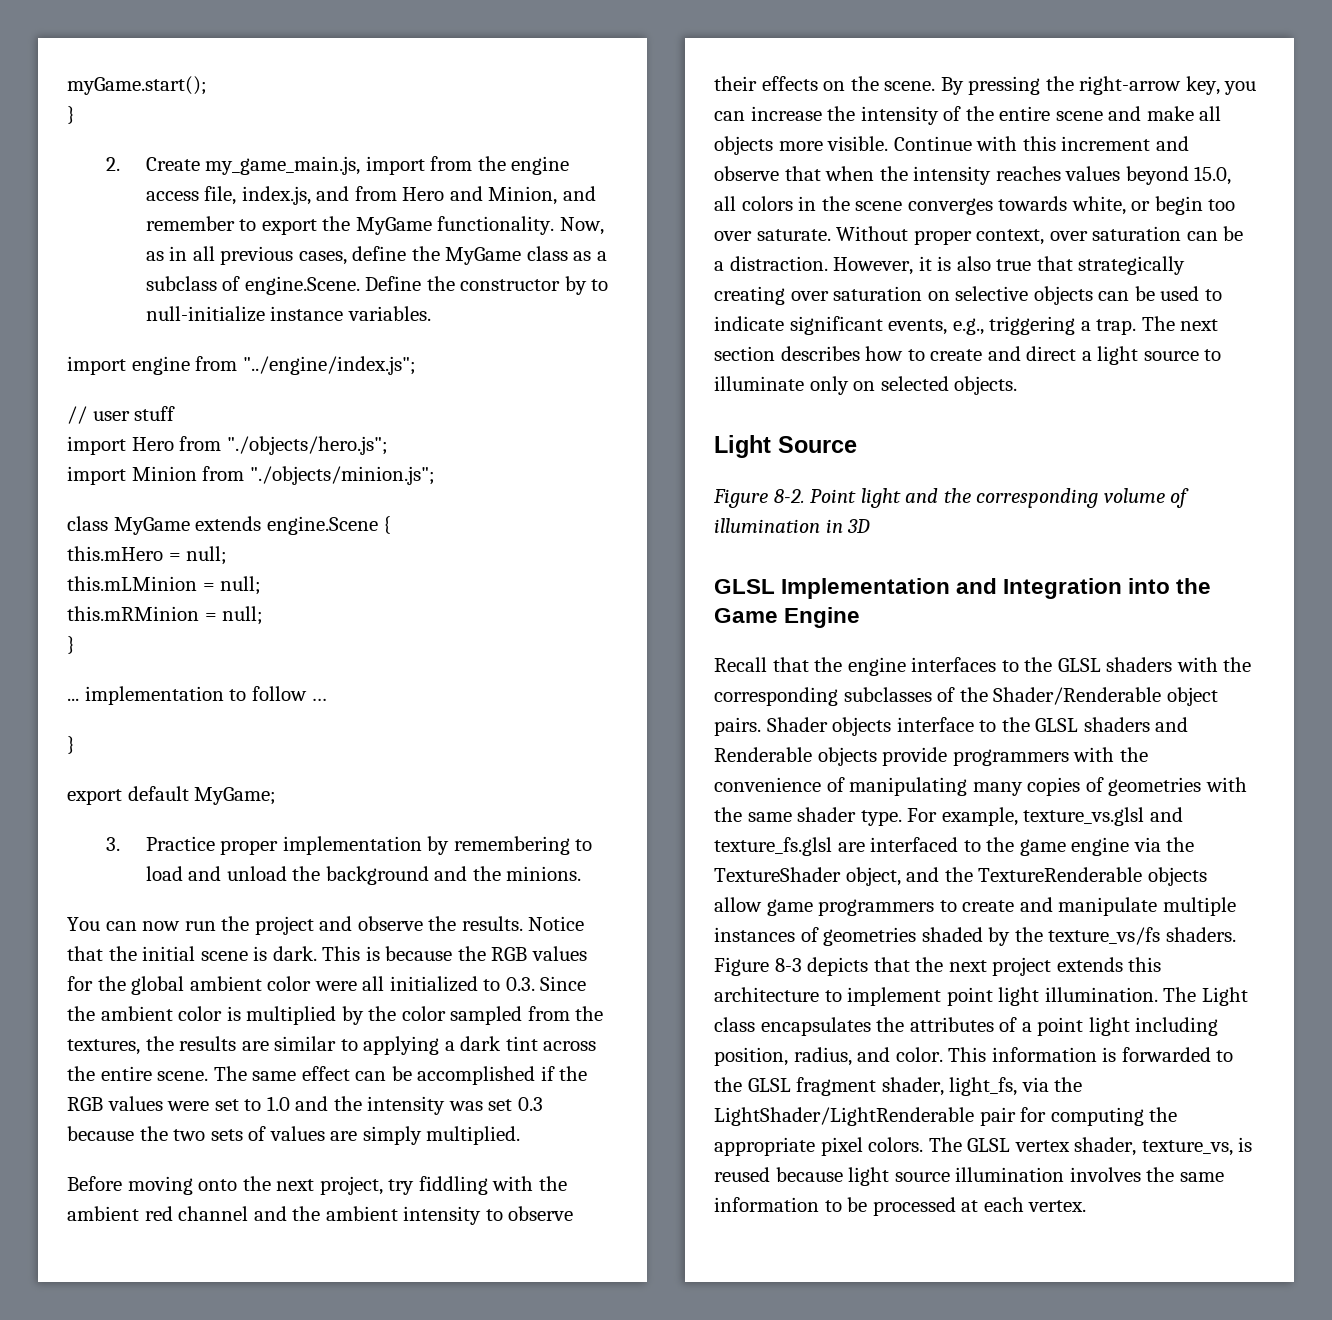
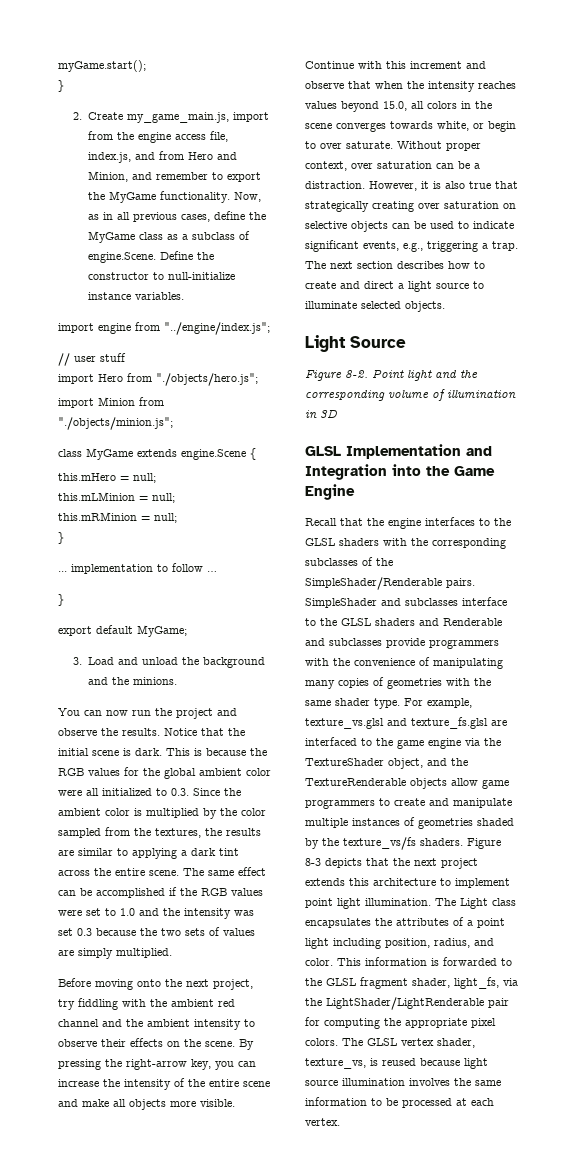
- Now, as in all previous cases, define the MyGame class as a subclass of engine.Scene. Define the constructor by to null-initialize instance variables.
+ Now, as in all previous cases, define the MyGame class as a subclass of engine.Scene. Define the constructor to null-initialize instance variables.
- 3. Practice proper implementation by remembering to load and unload the background and the minions.
+ 3. Load and unload the background and the minions.
- Continue with this increment and observe that when the intensity reaches values beyond 15.0, all colors in the scene converges towards white, or begin too over saturate.
+ Continue with this increment and observe that when the intensity reaches values beyond 15.0, all colors in the scene converges towards white, or begin to over saturate.
- The next section describes how to create and direct a light source to illuminate only on selected objects.
+ The next section describes how to create and direct a light source to illuminate selected objects.
- Recall that the engine interfaces to the GLSL shaders with the corresponding subclasses of the Shader/Renderable object pairs. Shader objects interface to the GLSL shaders and Renderable objects provide programmers with the convenience of manipulating many copies of geometries with the same shader type.
+ Recall that the engine interfaces to the GLSL shaders with the corresponding subclasses of the SimpleShader/Renderable pairs. SimpleShader and subclasses interface to the GLSL shaders and Renderable and subclasses provide programmers with the convenience of manipulating many copies of geometries with the same shader type.

